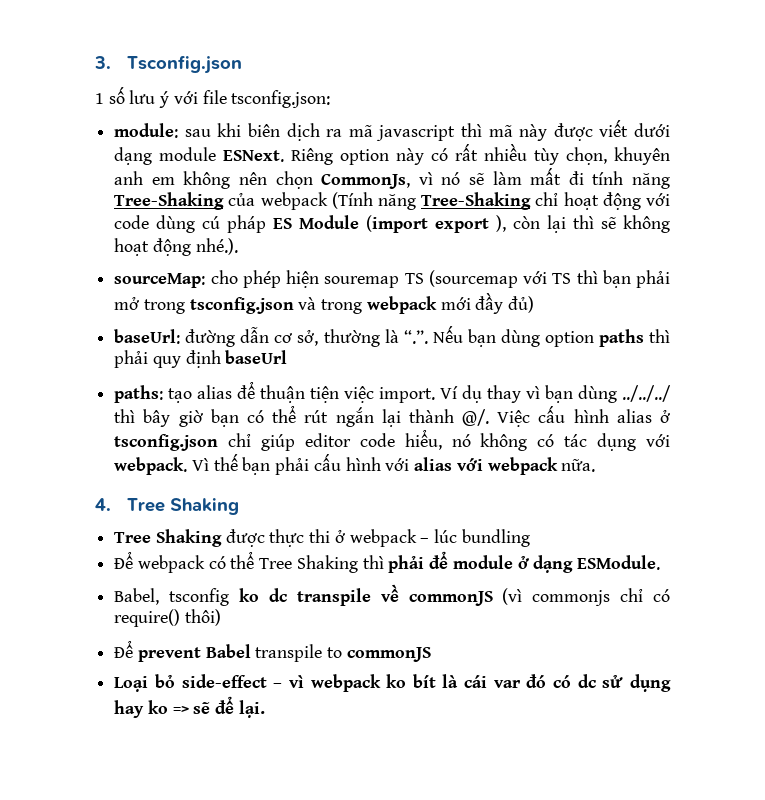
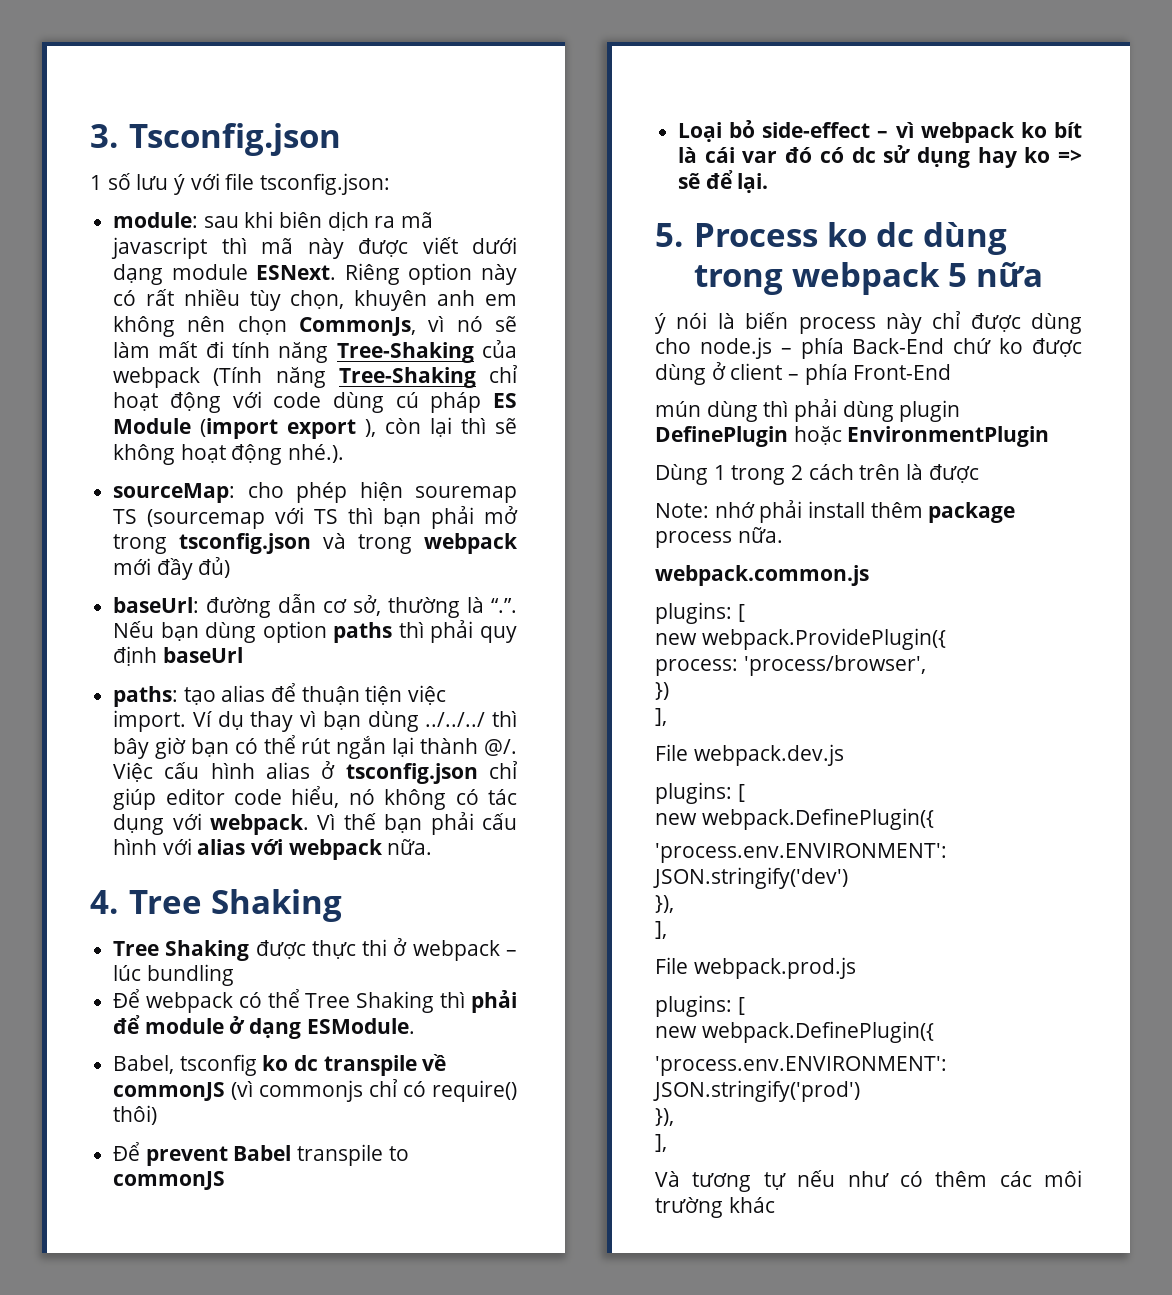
+ 5. Process ko dc dùng trong webpack 5 nữa
+ ý nói là biến process này chỉ được dùng cho node.js – phía Back-End chứ ko được dùng ở client – phía Front-End
+ mún dùng thì phải dùng plugin DefinePlugin hoặc EnvironmentPlugin
+ Dùng 1 trong 2 cách trên là được
+ Note: nhớ phải install thêm package process nữa.
+ webpack.common.js
+ plugins: [
+ new webpack.ProvidePlugin({
+ process: 'process/browser',
+ })
+ ],
+ File webpack.dev.js
+ plugins: [
+ new webpack.DefinePlugin({
+ 'process.env.ENVIRONMENT': JSON.stringify('dev')
+ }),
+ ],
+ File webpack.prod.js
+ plugins: [
+ new webpack.DefinePlugin({
+ 'process.env.ENVIRONMENT': JSON.stringify('prod')
+ }),
+ ],
+ Và tương tự nếu như có thêm các môi trường khác

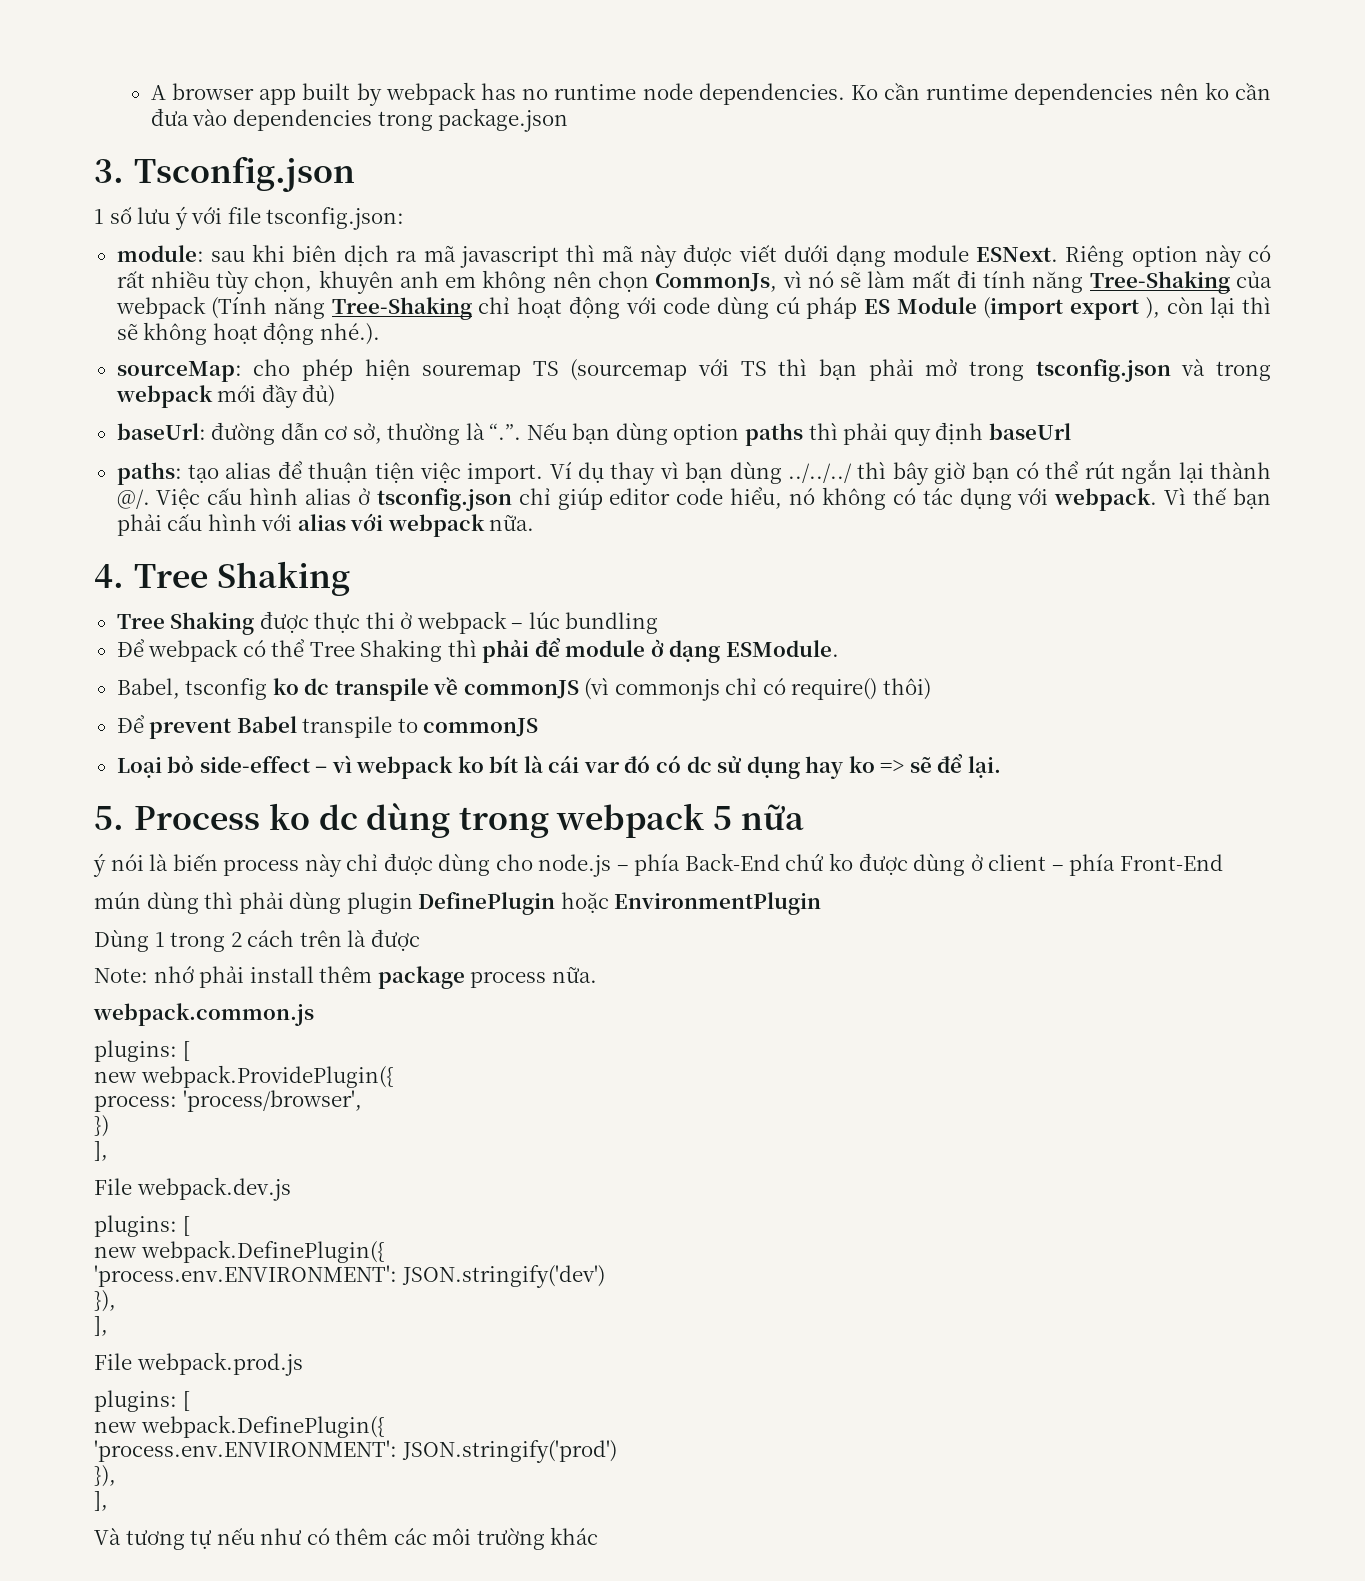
+ A browser app built by webpack has no runtime node dependencies. Ko cần runtime dependencies nên ko cần đưa vào dependencies trong package.json

